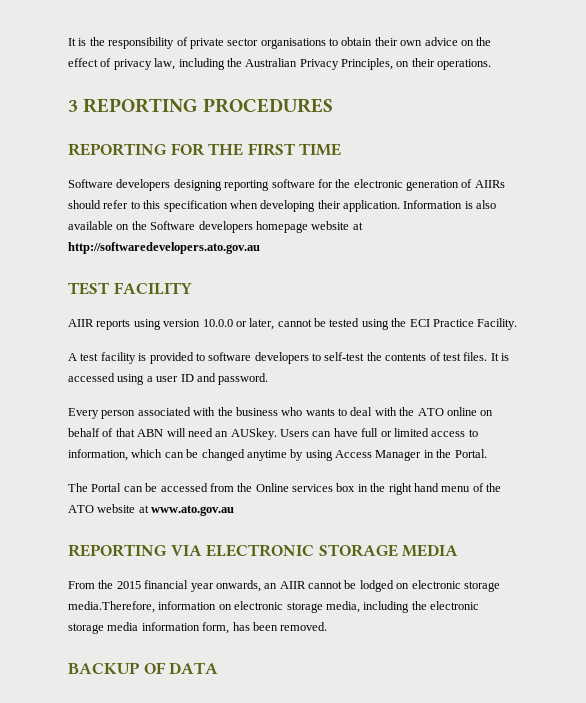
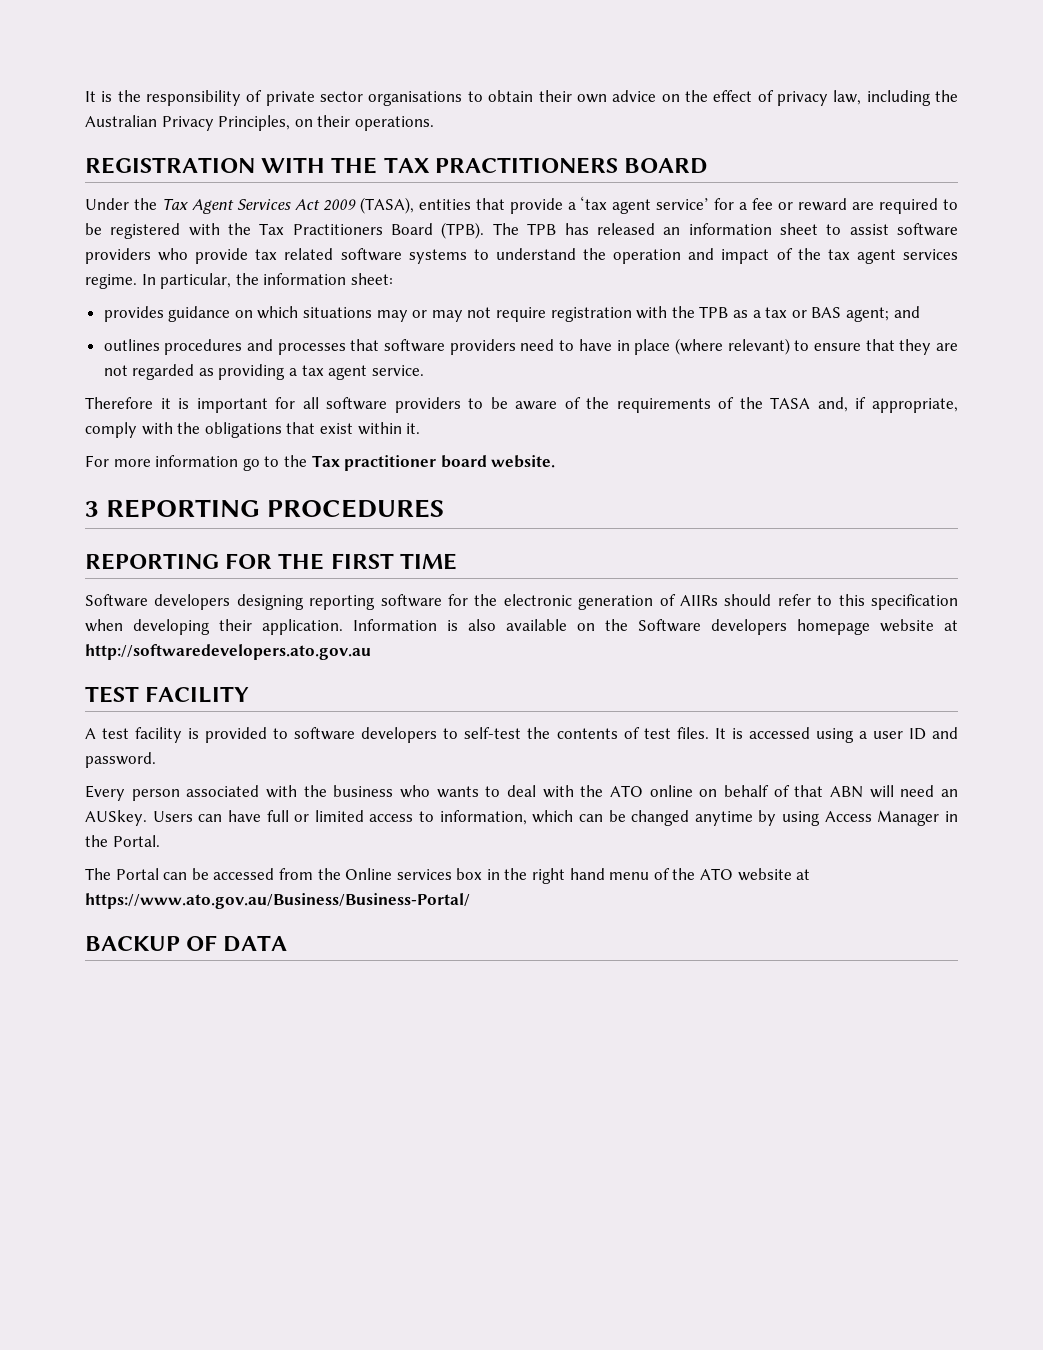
+ REGISTRATION WITH THE TAX PRACTITIONERS BOARD
+ Under the Tax Agent Services Act 2009 (TASA), entities that provide a ‘tax agent service’ for a fee or reward are required to be registered with the Tax Practitioners Board (TPB). The TPB has released an information sheet to assist software providers who provide tax related software systems to understand the operation and impact of the tax agent services regime. In particular, the information sheet:
+ provides guidance on which situations may or may not require registration with the TPB as a tax or BAS agent; and
+ outlines procedures and processes that software providers need to have in place (where relevant) to ensure that they are not regarded as providing a tax agent service.
+ Therefore it is important for all software providers to be aware of the requirements of the TASA and, if appropriate, comply with the obligations that exist within it.
+ For more information go to the Tax practitioner board website.
- AIIR reports using version 10.0.0 or later, cannot be tested using the ECI Practice Facility.
- The Portal can be accessed from the Online services box in the right hand menu of the ATO website at www.ato.gov.au
- REPORTING VIA ELECTRONIC STORAGE MEDIA
- From the 2015 financial year onwards, an AIIR cannot be lodged on electronic storage media.Therefore, information on electronic storage media, including the electronic storage media information form, has been removed.
+ The Portal can be accessed from the Online services box in the right hand menu of the ATO website at https://www.ato.gov.au/Business/Business-Portal/

